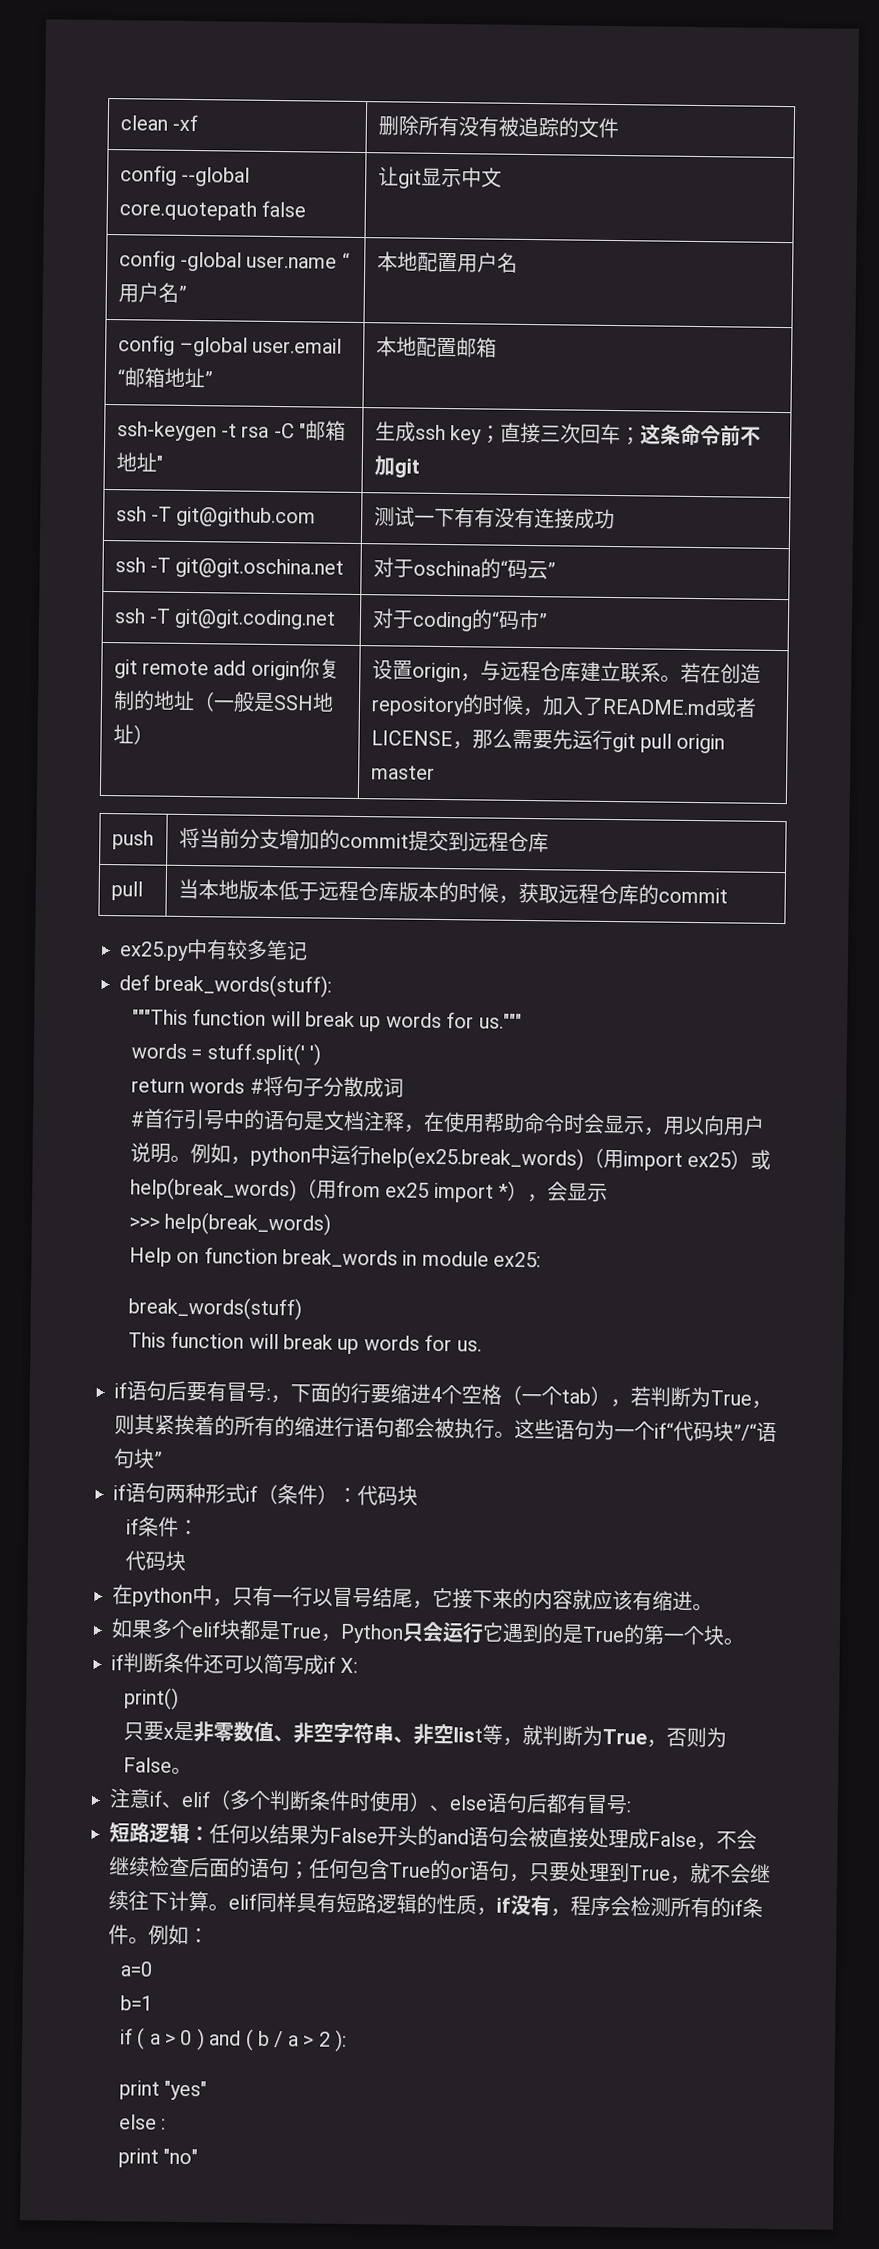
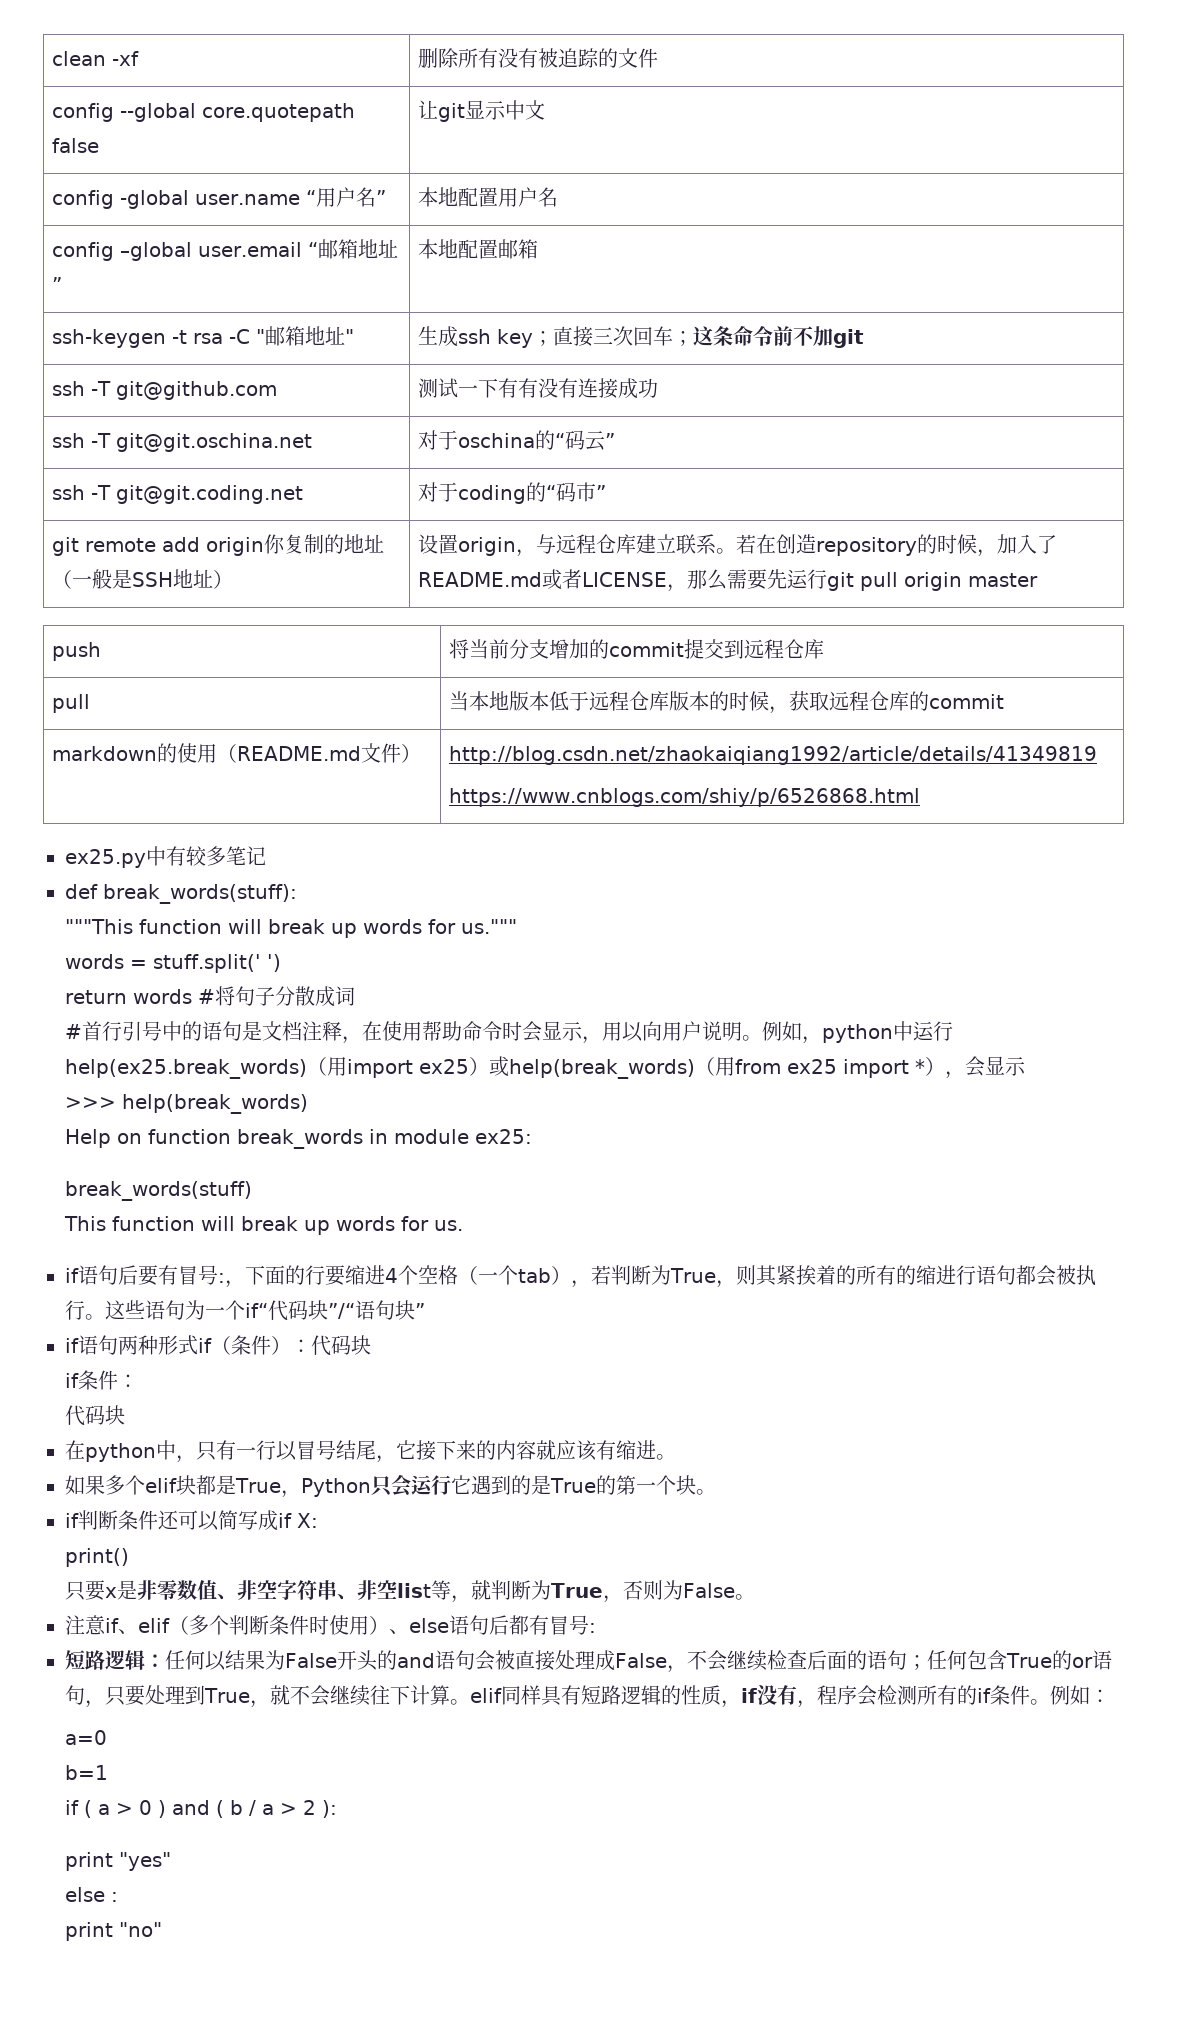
+ markdown的使用（README.md文件） | http://blog.csdn.net/zhaokaiqiang1992/article/details/41349819
+ https://www.cnblogs.com/shiy/p/6526868.html

